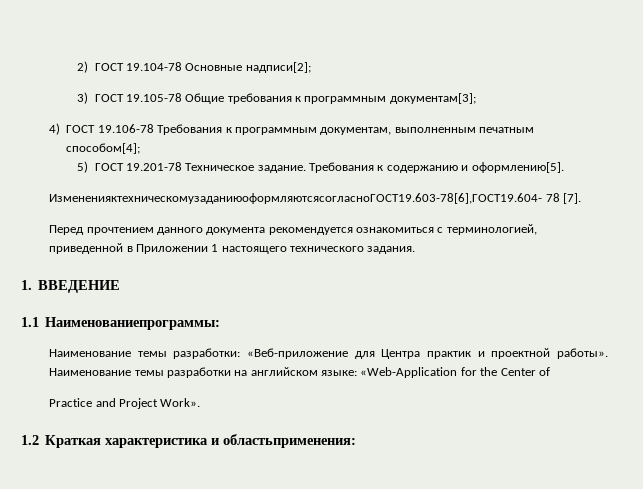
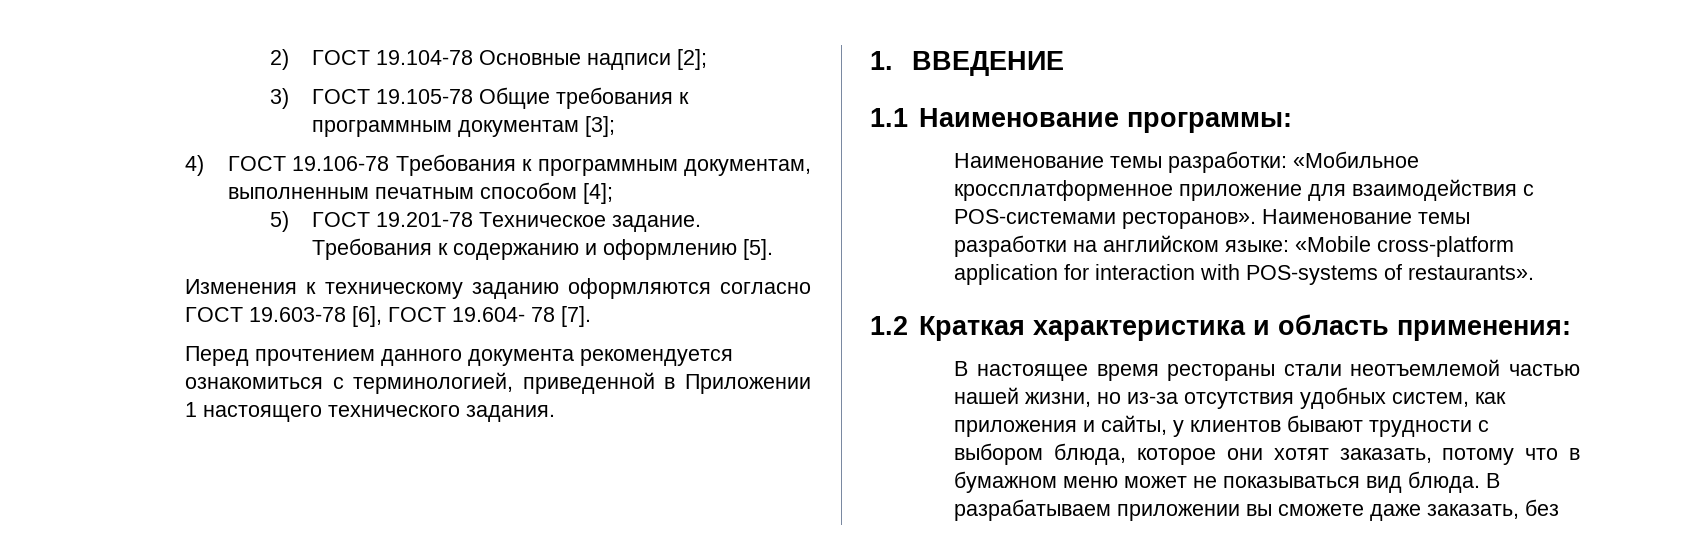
- 2) ГОСТ 19.104-78 Основные надписи[2];
+ 2) ГОСТ 19.104-78 Основные надписи [2];
- 3) ГОСТ 19.105-78 Общие требования к программным документам[3];
+ 3) ГОСТ 19.105-78 Общие требования к программным документам [3];
- 4) ГОСТ 19.106-78 Требования к программным документам, выполненным печатным способом[4];
+ 4) ГОСТ 19.106-78 Требования к программным документам, выполненным печатным способом [4];
- Требования к содержанию и оформлению[5].
- ИзмененияктехническомузаданиюоформляютсясогласноГОСТ19.603-78[6],ГОСТ19.604- 78 [7].
+ Требования к содержанию и оформлению [5].
+ Изменения к техническому заданию оформляются согласно ГОСТ 19.603-78 [6], ГОСТ 19.604- 78 [7].
- 1.1 Наименованиепрограммы:
+ 1.1 Наименование программы:
- Наименование темы разработки: «Веб-приложение для Центра практик и проектной работы».
+ Наименование темы разработки: «Мобильное кроссплатформенное приложение для взаимодействия с POS-системами ресторанов».
- Наименование темы разработки на английском языке: «Web-Application for the Center of
- Practice and Project Work».
- 1.2 Краткая характеристика и областьприменения:
+ Наименование темы разработки на английском языке: «Mobile cross-platform application for interaction with POS-systems of restaurants».
+ 1.2 Краткая характеристика и область применения:
+ В настоящее время рестораны стали неотъемлемой частью нашей жизни, но из-за отсутствия удобных систем, как приложения и сайты, у клиентов бывают трудности с выбором блюда, которое они хотят заказать, потому что в бумажном меню может не показываться вид блюда. В разрабатываем приложении вы сможете даже заказать, без

